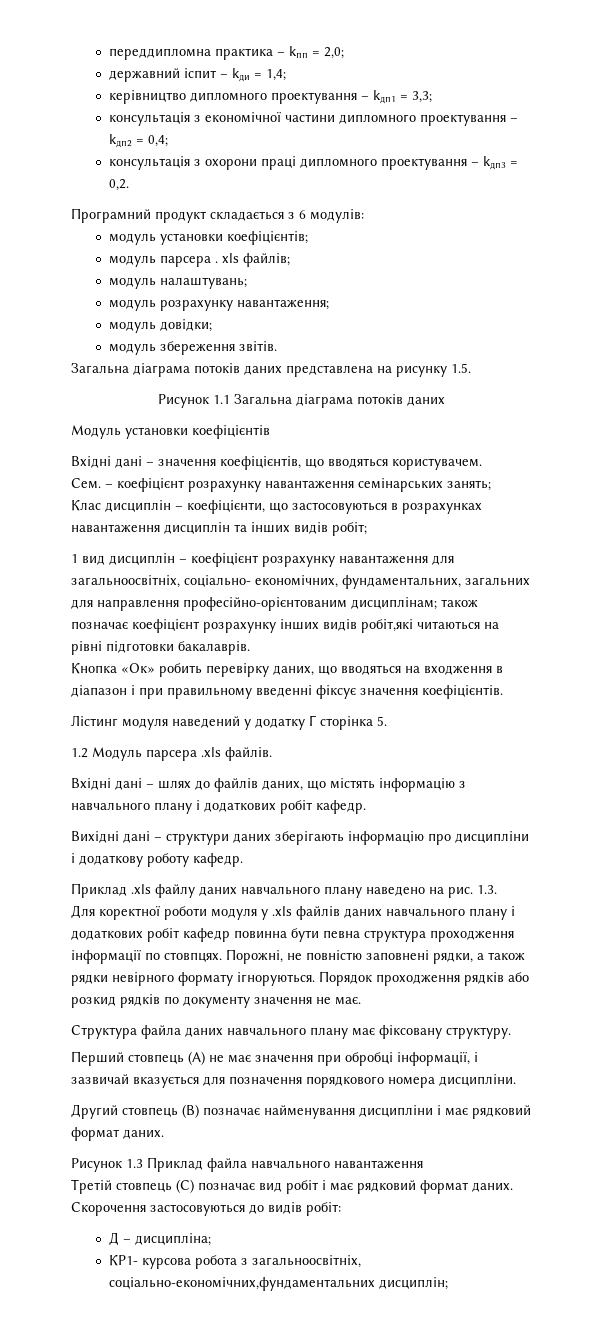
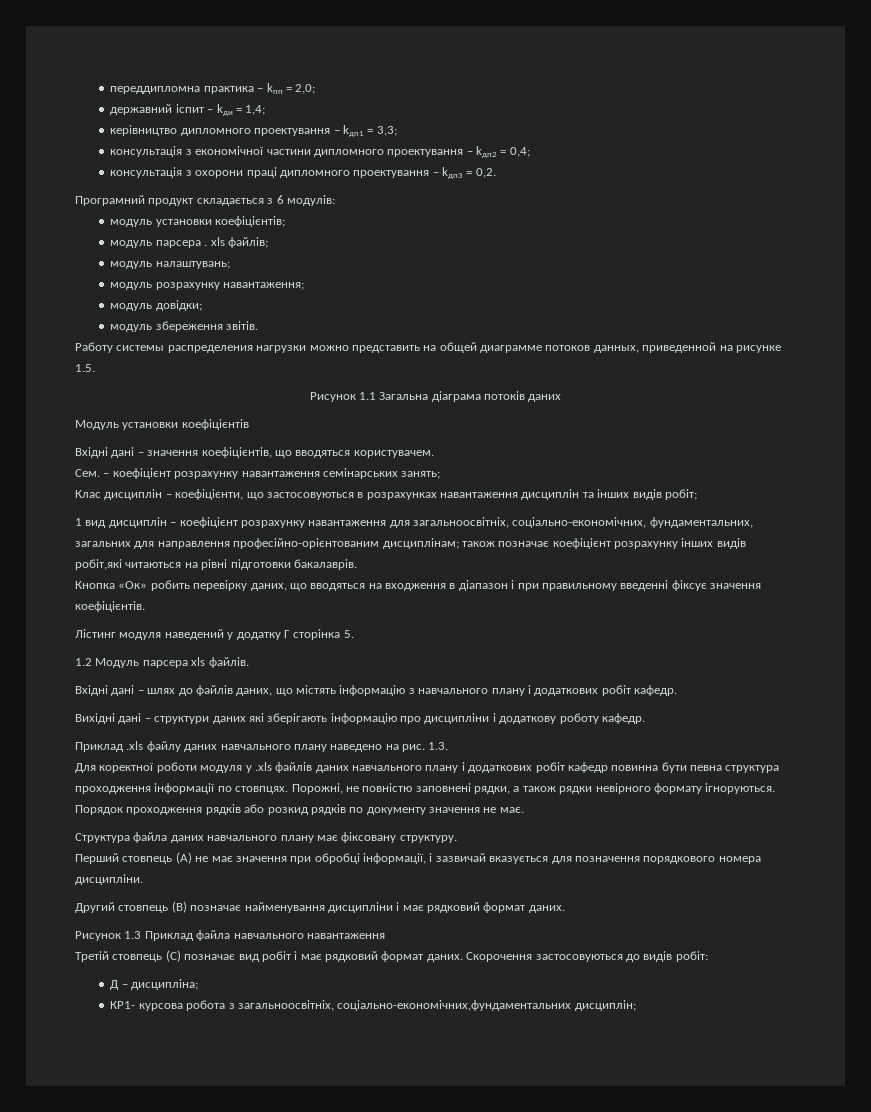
- Загальна діаграма потоків даних представлена на рисунку 1.5.
+ Работу системы распределения нагрузки можно представить на общей диаграмме потоков данных, приведенной на рисунке 1.5.
- 1 вид дисциплін – коефіцієнт розрахунку навантаження для загальноосвітніх, соціально- економічних, фундаментальних, загальних для направлення професійно-орієнтованим дисциплінам; також позначає коефіцієнт розрахунку інших видів робіт,які читаються на рівні підготовки бакалаврів.
+ 1 вид дисциплін – коефіцієнт розрахунку навантаження для загальноосвітніх, соціально-економічних, фундаментальних, загальних для направлення професійно-орієнтованим дисциплінам; також позначає коефіцієнт розрахунку інших видів робіт,які читаються на рівні підготовки бакалаврів.
- 1.2 Модуль парсера .xls файлів.
+ 1.2 Модуль парсера xls файлів.
- Вихідні дані – структури даних зберігають інформацію про дисципліни і додаткову роботу кафедр.
+ Вихідні дані – структури даних які зберігають інформацію про дисципліни і додаткову роботу кафедр.

